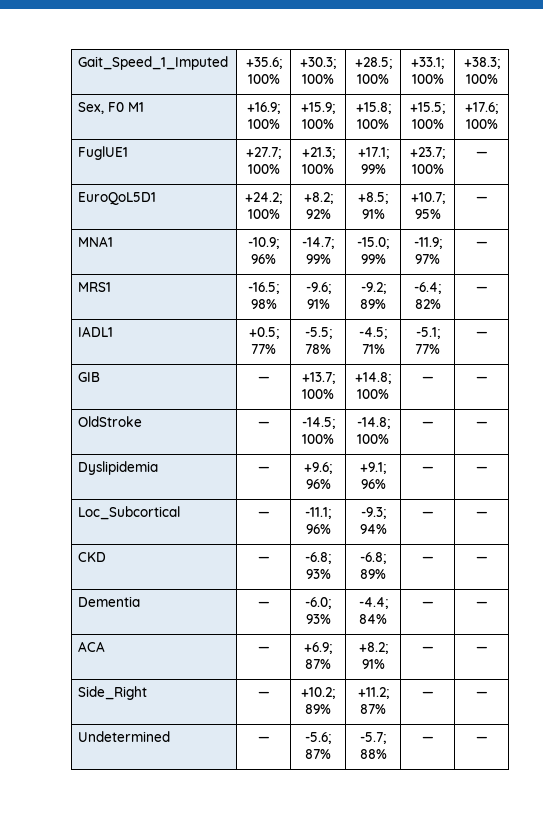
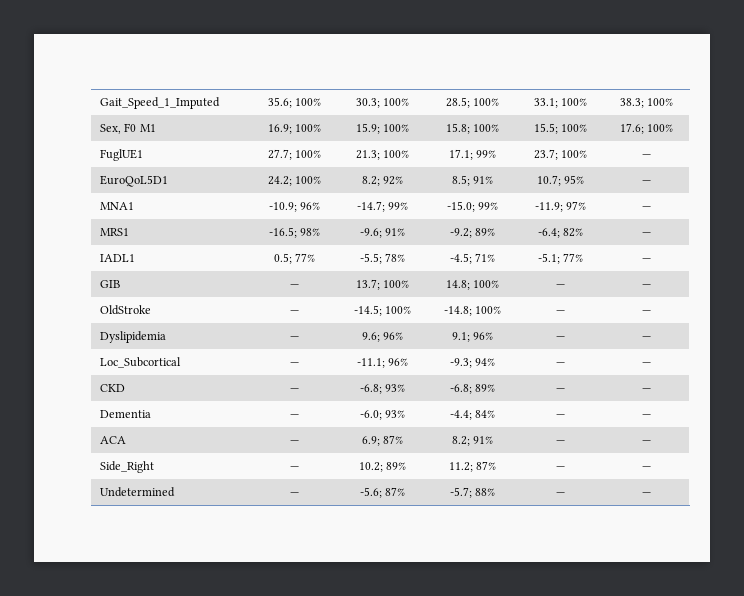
- Gait_Speed_1_Imputed | +35.6; 100% | +30.3; 100% | +28.5; 100% | +33.1; 100% | +38.3; 100%
+ Gait_Speed_1_Imputed | 35.6; 100% | 30.3; 100% | 28.5; 100% | 33.1; 100% | 38.3; 100%
- Sex, F0 M1 | +16.9; 100% | +15.9; 100% | +15.8; 100% | +15.5; 100% | +17.6; 100%
+ Sex, F0 M1 | 16.9; 100% | 15.9; 100% | 15.8; 100% | 15.5; 100% | 17.6; 100%
- FuglUE1 | +27.7; 100% | +21.3; 100% | +17.1; 99% | +23.7; 100% | —
+ FuglUE1 | 27.7; 100% | 21.3; 100% | 17.1; 99% | 23.7; 100% | —
- EuroQoL5D1 | +24.2; 100% | +8.2; 92% | +8.5; 91% | +10.7; 95% | —
+ EuroQoL5D1 | 24.2; 100% | 8.2; 92% | 8.5; 91% | 10.7; 95% | —
- IADL1 | +0.5; 77% | -5.5; 78% | -4.5; 71% | -5.1; 77% | —
+ IADL1 | 0.5; 77% | -5.5; 78% | -4.5; 71% | -5.1; 77% | —
- GIB | — | +13.7; 100% | +14.8; 100% | — | —
+ GIB | — | 13.7; 100% | 14.8; 100% | — | —
- Dyslipidemia | — | +9.6; 96% | +9.1; 96% | — | —
+ Dyslipidemia | — | 9.6; 96% | 9.1; 96% | — | —
- ACA | — | +6.9; 87% | +8.2; 91% | — | —
+ ACA | — | 6.9; 87% | 8.2; 91% | — | —
- Side_Right | — | +10.2; 89% | +11.2; 87% | — | —
+ Side_Right | — | 10.2; 89% | 11.2; 87% | — | —

